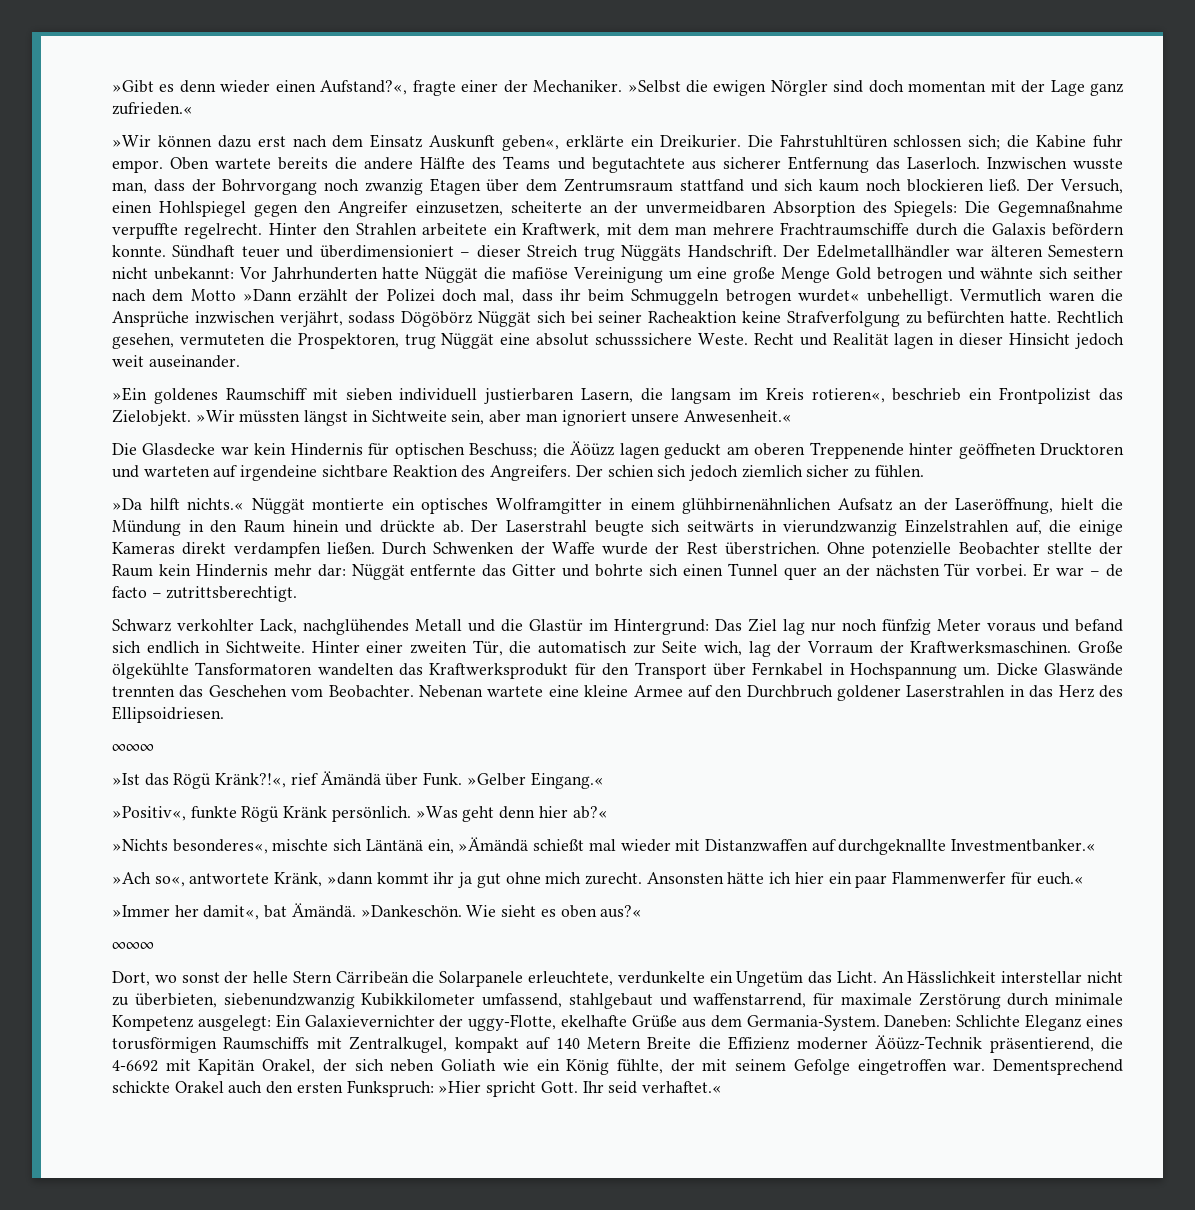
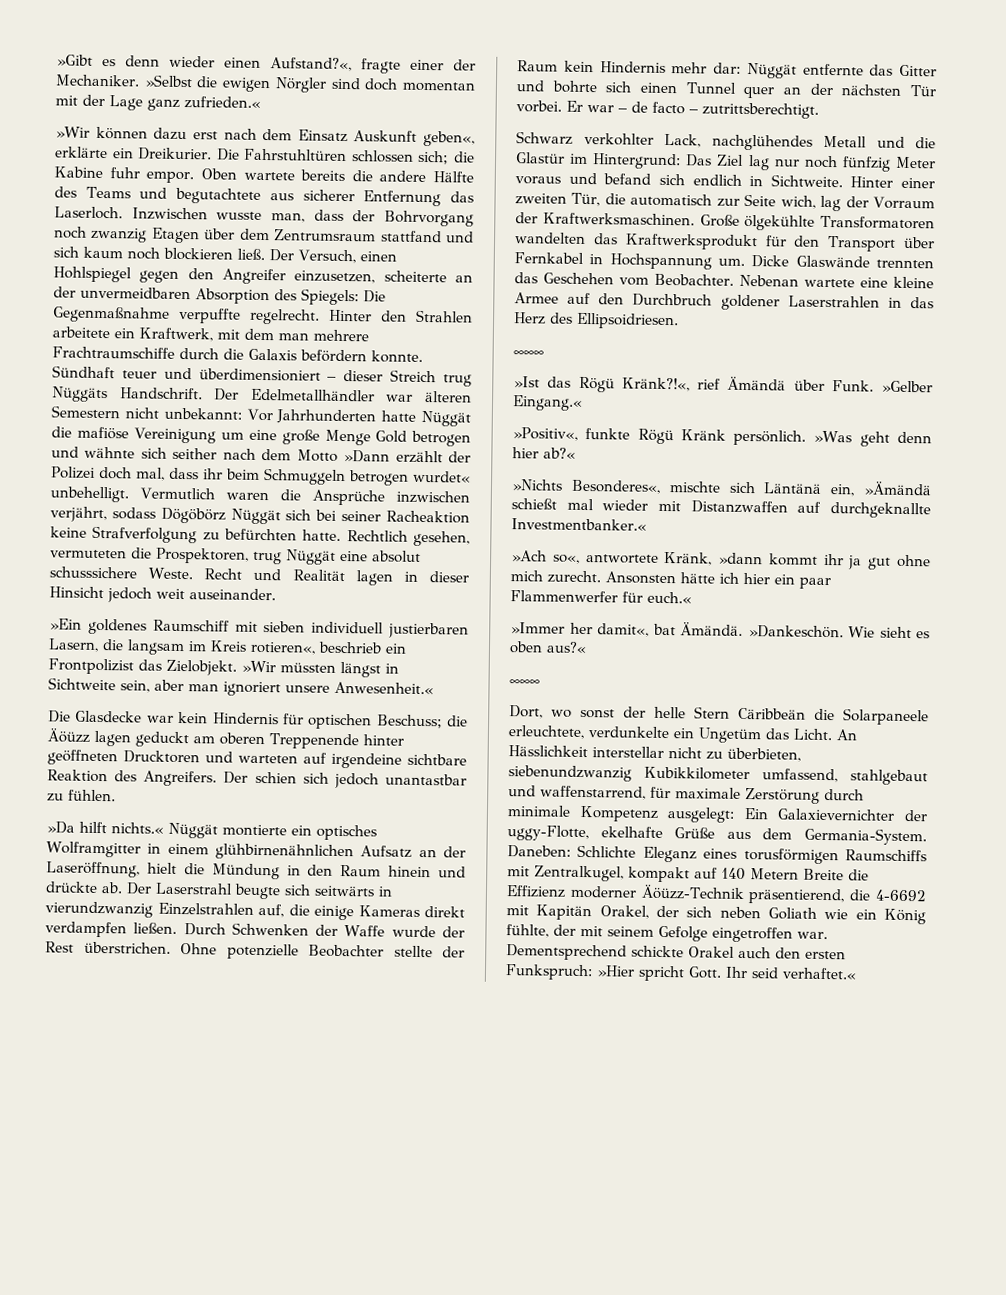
- Der Versuch, einen Hohlspiegel gegen den Angreifer einzusetzen, scheiterte an der unvermeidbaren Absorption des Spiegels: Die Gegemnaßnahme verpuffte regelrecht.
+ Der Versuch, einen Hohlspiegel gegen den Angreifer einzusetzen, scheiterte an der unvermeidbaren Absorption des Spiegels: Die Gegenmaßnahme verpuffte regelrecht.
- Der schien sich jedoch ziemlich sicher zu fühlen.
+ Der schien sich jedoch unantastbar zu fühlen.
- Große ölgekühlte Tansformatoren wandelten das Kraftwerksprodukt für den Transport über Fernkabel in Hochspannung um.
+ Große ölgekühlte Transformatoren wandelten das Kraftwerksprodukt für den Transport über Fernkabel in Hochspannung um.
- »Nichts besonderes«, mischte sich Läntänä ein, »Ämändä schießt mal wieder mit Distanzwaffen auf durchgeknallte Investmentbanker.«
+ »Nichts Besonderes«, mischte sich Läntänä ein, »Ämändä schießt mal wieder mit Distanzwaffen auf durchgeknallte Investmentbanker.«
- Dort, wo sonst der helle Stern Cärribeän die Solarpanele erleuchtete, verdunkelte ein Ungetüm das Licht.
+ Dort, wo sonst der helle Stern Cäribbeän die Solarpaneele erleuchtete, verdunkelte ein Ungetüm das Licht.

